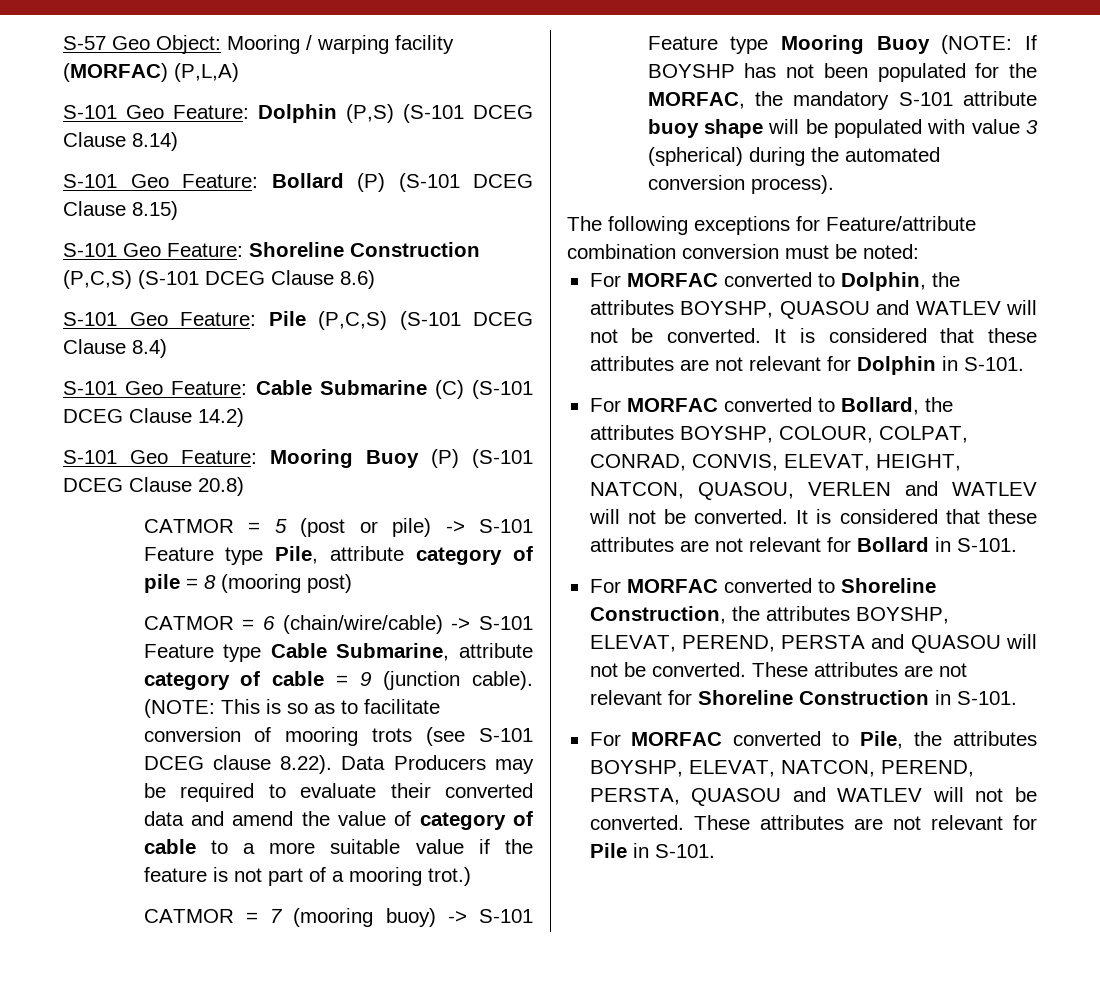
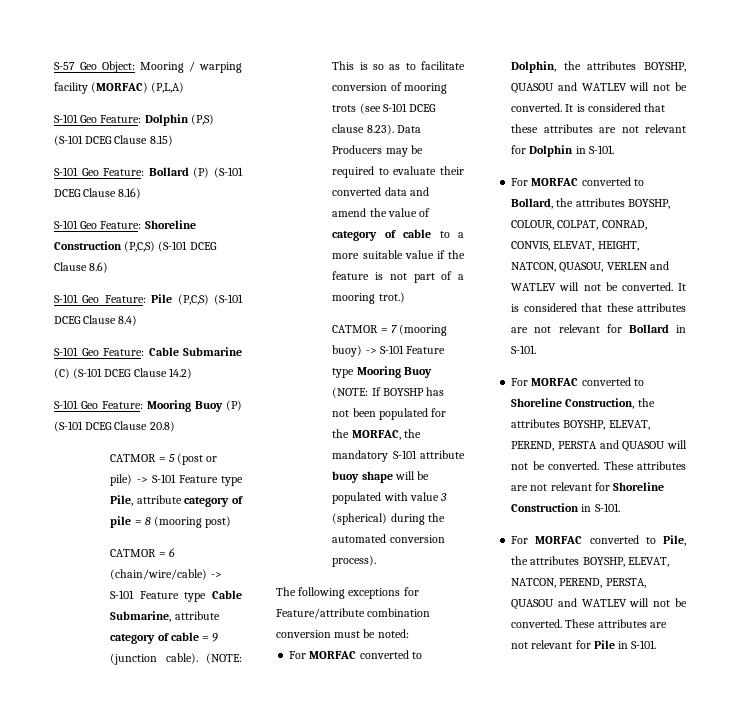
- S-101 Geo Feature: Dolphin (P,S) (S-101 DCEG Clause 8.14)
+ S-101 Geo Feature: Dolphin (P,S) (S-101 DCEG Clause 8.15)
- S-101 Geo Feature: Bollard (P) (S-101 DCEG Clause 8.15)
+ S-101 Geo Feature: Bollard (P) (S-101 DCEG Clause 8.16)
- (NOTE: This is so as to facilitate conversion of mooring trots (see S-101 DCEG clause 8.22). Data Producers may be required to evaluate their converted data and amend the value of category of cable to a more suitable value if the feature is not part of a mooring trot.)
+ (NOTE: This is so as to facilitate conversion of mooring trots (see S-101 DCEG clause 8.23). Data Producers may be required to evaluate their converted data and amend the value of category of cable to a more suitable value if the feature is not part of a mooring trot.)

